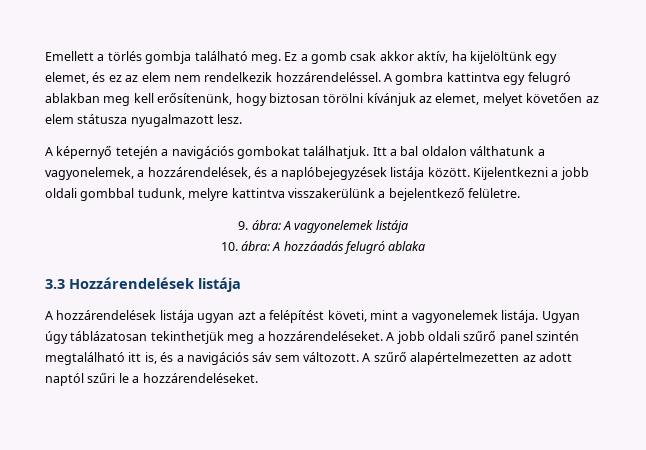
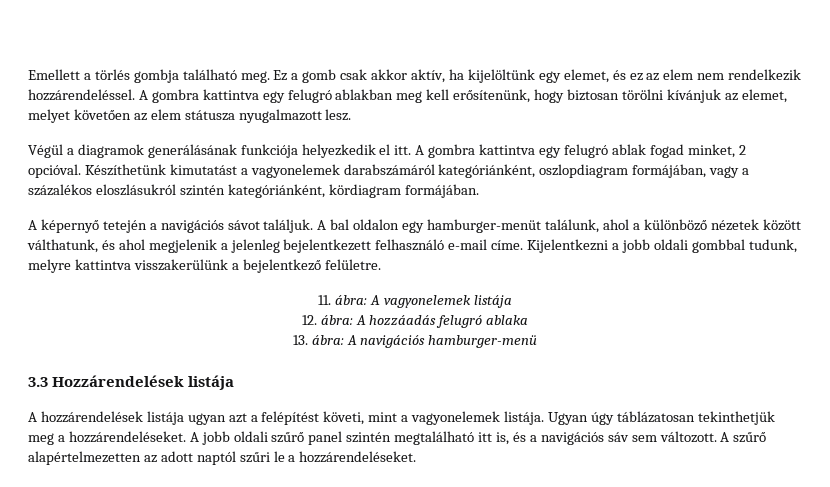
+ Végül a diagramok generálásának funkciója helyezkedik el itt. A gombra kattintva egy felugró ablak fogad minket, 2 opcióval. Készíthetünk kimutatást a vagyonelemek darabszámáról kategóriánként, oszlopdiagram formájában, vagy a százalékos eloszlásukról szintén kategóriánként, kördiagram formájában.
- A képernyő tetején a navigációs gombokat találhatjuk. Itt a bal oldalon válthatunk a vagyonelemek, a hozzárendelések, és a naplóbejegyzések listája között.
+ A képernyő tetején a navigációs sávot találjuk. A bal oldalon egy hamburger-menüt találunk, ahol a különböző nézetek között válthatunk, és ahol megjelenik a jelenleg bejelentkezett felhasználó e-mail címe.
- 9. ábra: A vagyonelemek listája
+ 11. ábra: A vagyonelemek listája
- 10. ábra: A hozzáadás felugró ablaka
+ 12. ábra: A hozzáadás felugró ablaka
+ 13. ábra: A navigációs hamburger-menü

